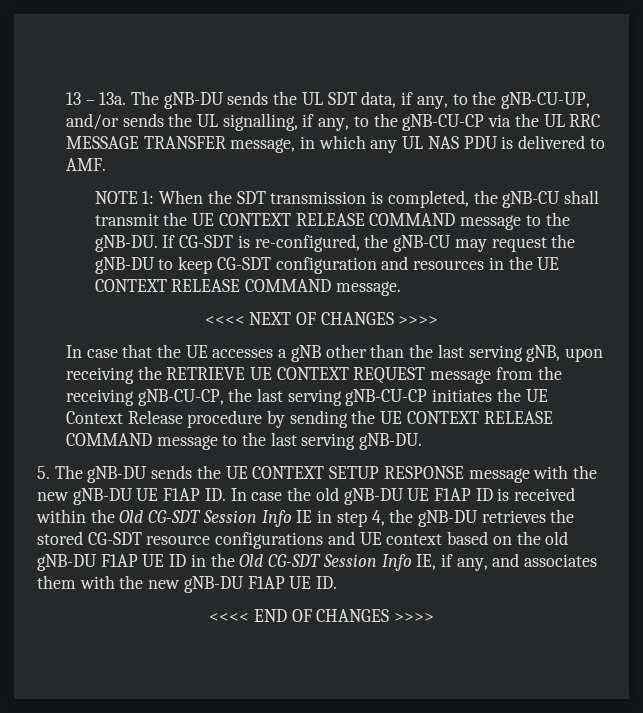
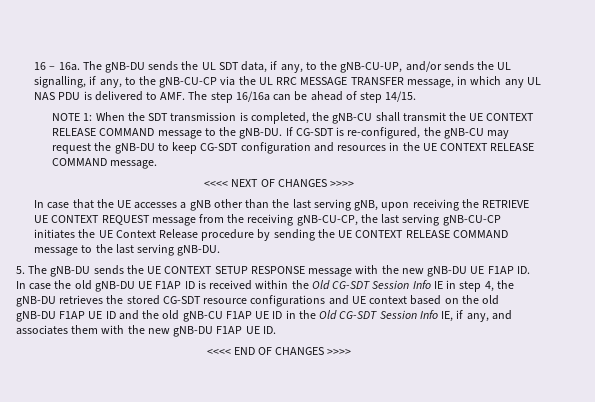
- 13 – 13a.
+ 16 – 16a.
- The gNB-DU sends the UL SDT data, if any, to the gNB-CU-UP, and/or sends the UL signalling, if any, to the gNB-CU-CP via the UL RRC MESSAGE TRANSFER message, in which any UL NAS PDU is delivered to AMF.
+ The gNB-DU sends the UL SDT data, if any, to the gNB-CU-UP, and/or sends the UL signalling, if any, to the gNB-CU-CP via the UL RRC MESSAGE TRANSFER message, in which any UL NAS PDU is delivered to AMF. The step 16/16a can be ahead of step 14/15.
- 5. The gNB-DU sends the UE CONTEXT SETUP RESPONSE message with the new gNB-DU UE F1AP ID. In case the old gNB-DU UE F1AP ID is received within the Old CG-SDT Session Info IE in step 4, the gNB-DU retrieves the stored CG-SDT resource configurations and UE context based on the old gNB-DU F1AP UE ID in the Old CG-SDT Session Info IE, if any, and associates them with the new gNB-DU F1AP UE ID.
+ 5. The gNB-DU sends the UE CONTEXT SETUP RESPONSE message with the new gNB-DU UE F1AP ID. In case the old gNB-DU UE F1AP ID is received within the Old CG-SDT Session Info IE in step 4, the gNB-DU retrieves the stored CG-SDT resource configurations and UE context based on the old gNB-DU F1AP UE ID and the old gNB-CU F1AP UE ID in the Old CG-SDT Session Info IE, if any, and associates them with the new gNB-DU F1AP UE ID.

